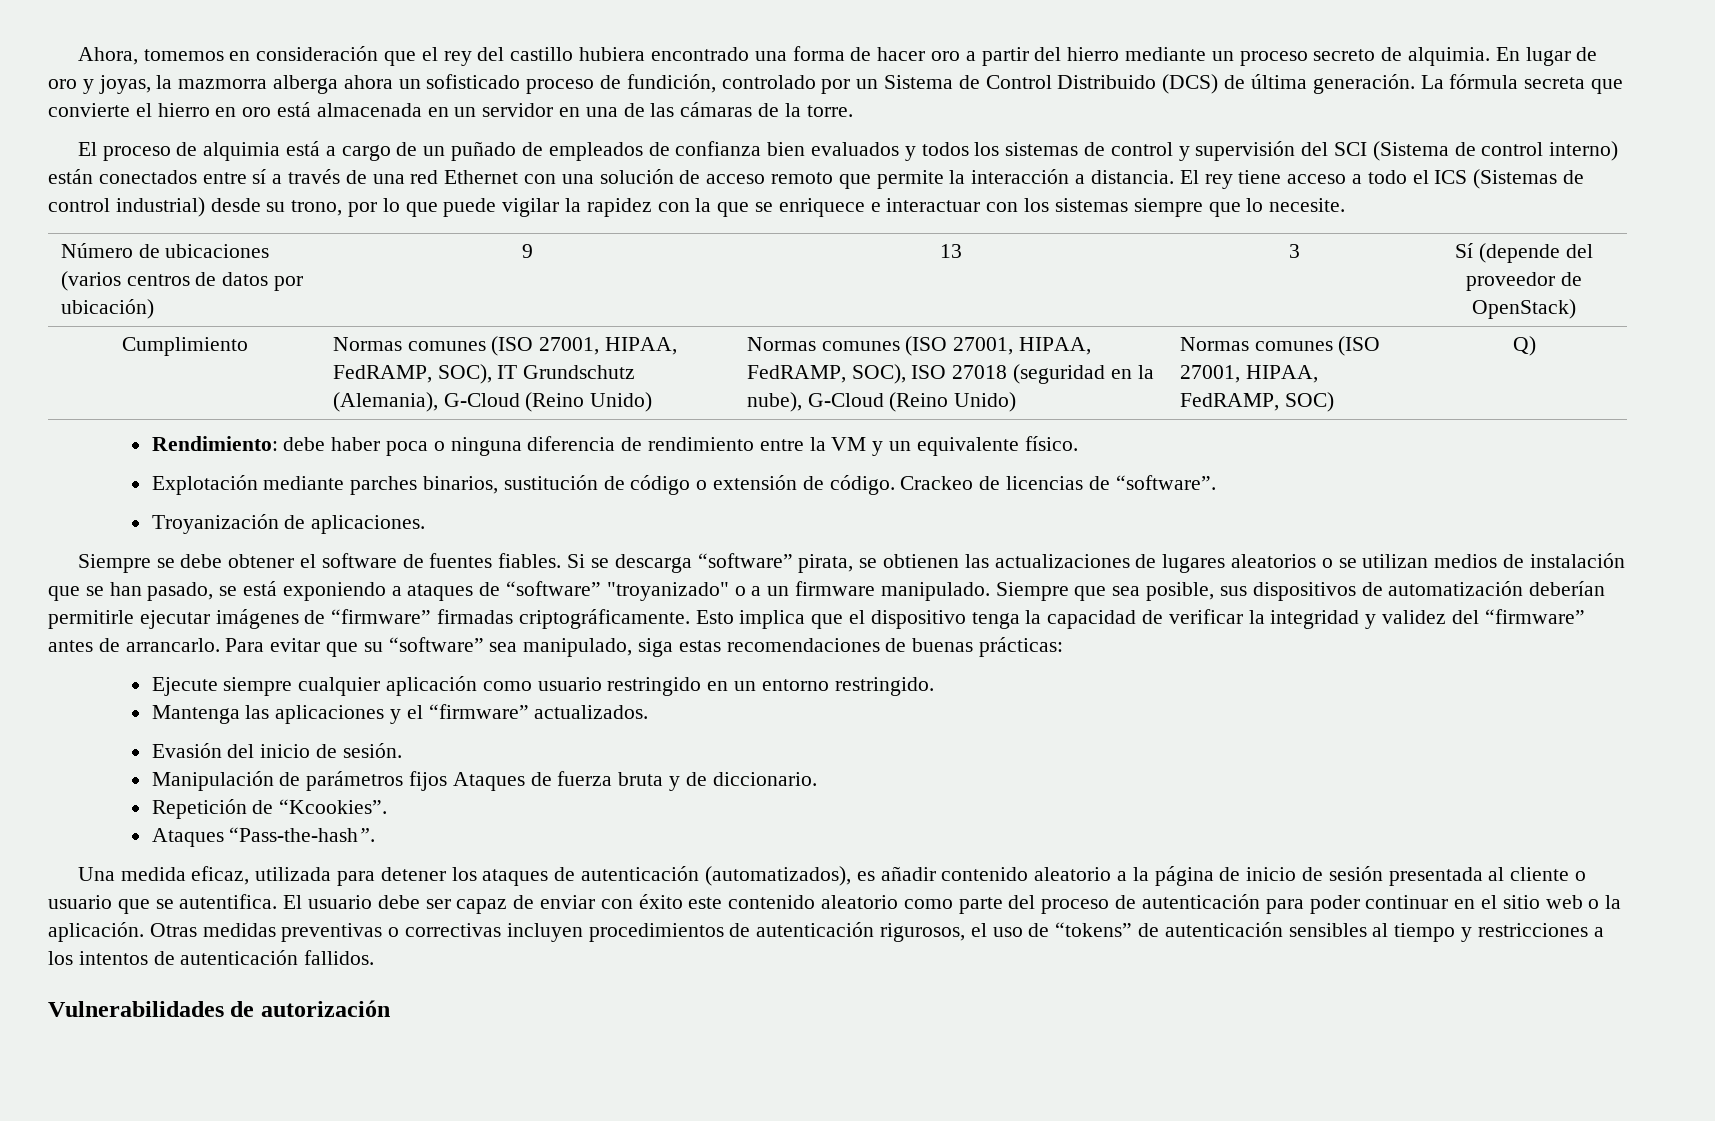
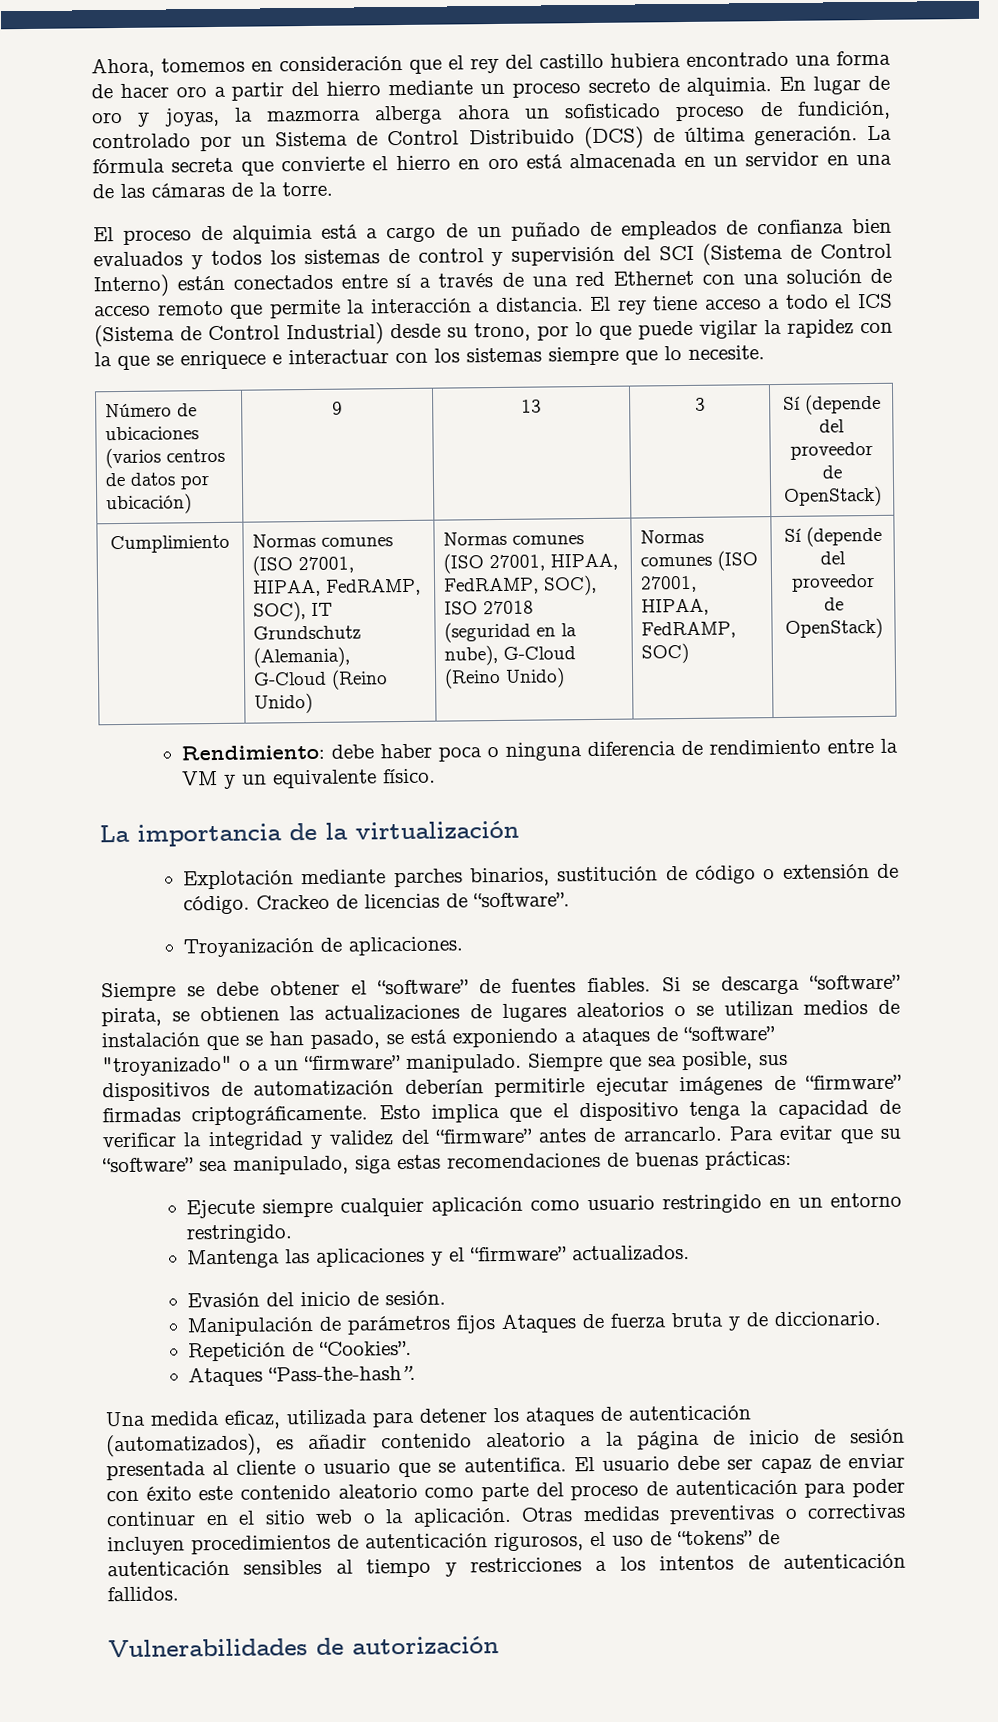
- El proceso de alquimia está a cargo de un puñado de empleados de confianza bien evaluados y todos los sistemas de control y supervisión del SCI (Sistema de control interno) están conectados entre sí a través de una red Ethernet con una solución de acceso remoto que permite la interacción a distancia.
+ El proceso de alquimia está a cargo de un puñado de empleados de confianza bien evaluados y todos los sistemas de control y supervisión del SCI (Sistema de Control Interno) están conectados entre sí a través de una red Ethernet con una solución de acceso remoto que permite la interacción a distancia.
- El rey tiene acceso a todo el ICS (Sistemas de control industrial) desde su trono, por lo que puede vigilar la rapidez con la que se enriquece e interactuar con los sistemas siempre que lo necesite.
+ El rey tiene acceso a todo el ICS (Sistema de Control Industrial) desde su trono, por lo que puede vigilar la rapidez con la que se enriquece e interactuar con los sistemas siempre que lo necesite.
- Normas comunes (ISO 27001, HIPAA, FedRAMP, SOC) | Q)
+ Normas comunes (ISO 27001, HIPAA, FedRAMP, SOC) | Sí (depende del proveedor de OpenStack)
+ La importancia de la virtualización
- Siempre se debe obtener el software de fuentes fiables.
+ Siempre se debe obtener el “software” de fuentes fiables.
- Si se descarga “software” pirata, se obtienen las actualizaciones de lugares aleatorios o se utilizan medios de instalación que se han pasado, se está exponiendo a ataques de “software” "troyanizado" o a un firmware manipulado.
+ Si se descarga “software” pirata, se obtienen las actualizaciones de lugares aleatorios o se utilizan medios de instalación que se han pasado, se está exponiendo a ataques de “software” "troyanizado" o a un “firmware” manipulado.
- Repetición de “Kcookies”.
+ Repetición de “Cookies”.

